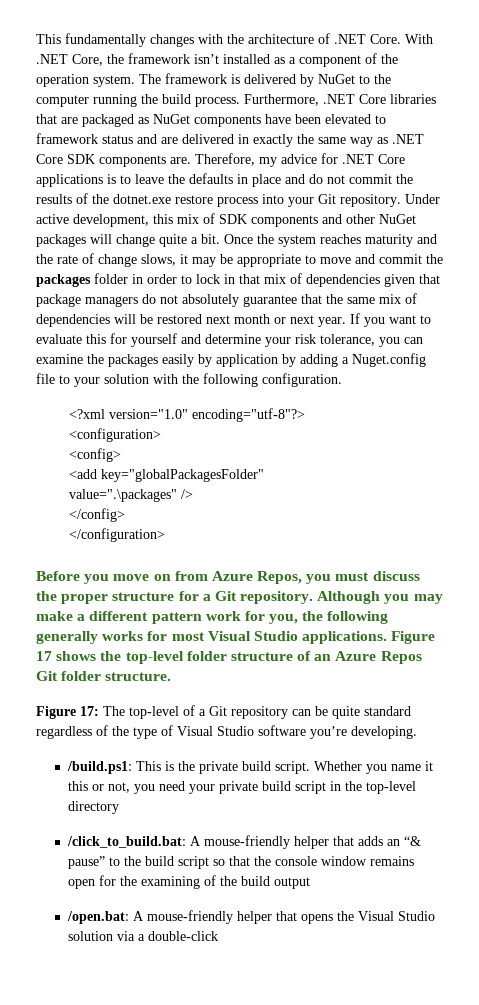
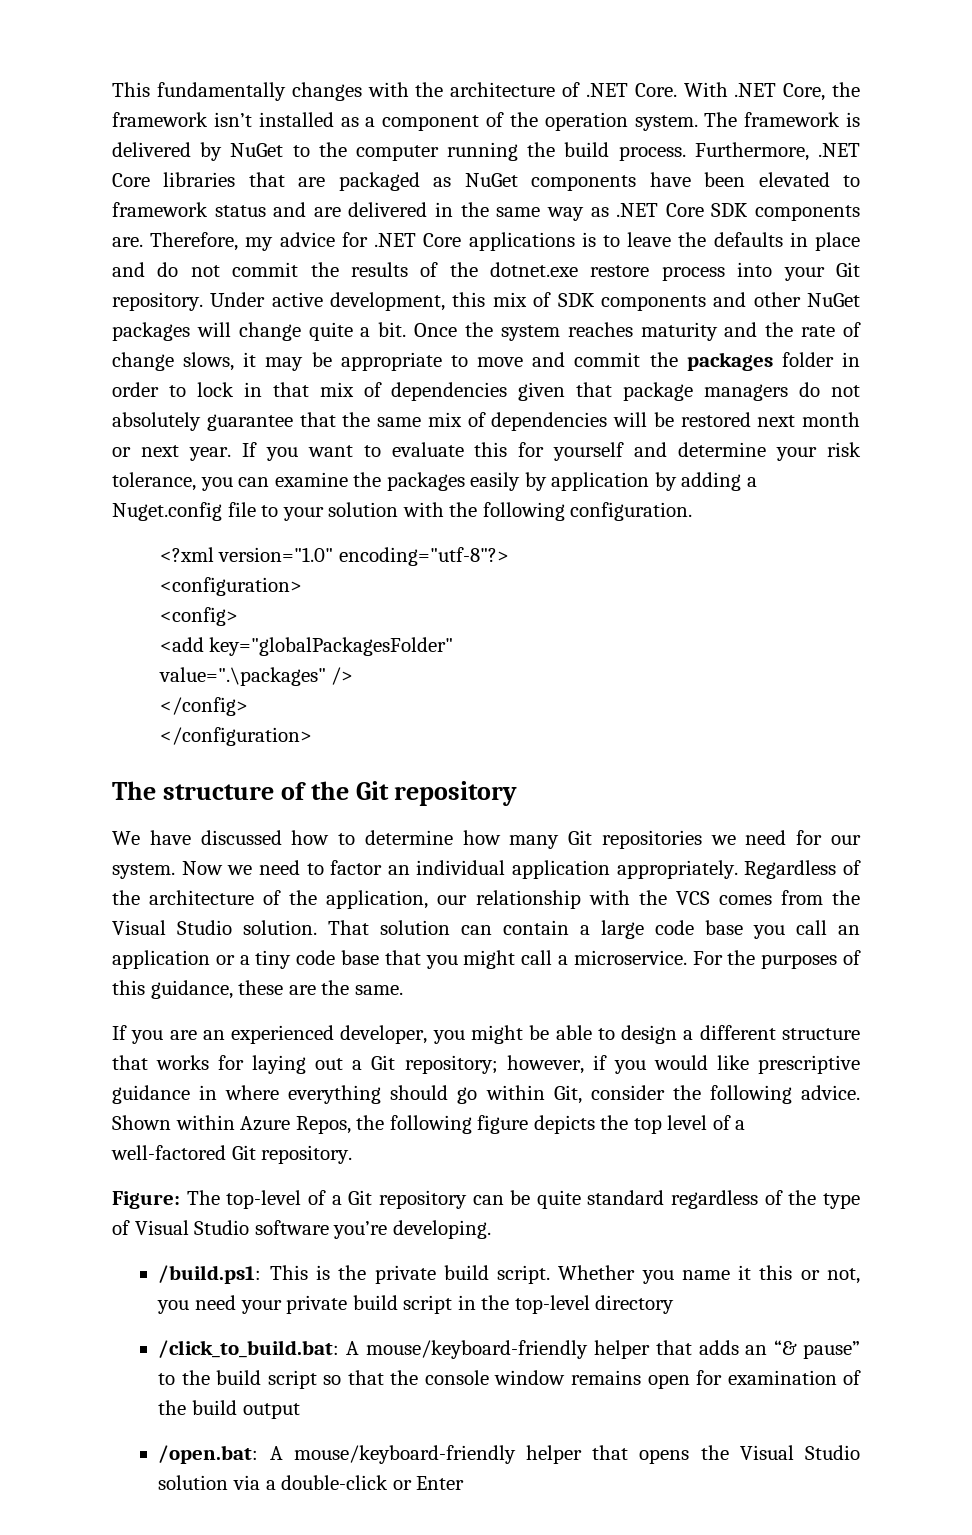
- Furthermore, .NET Core libraries that are packaged as NuGet components have been elevated to framework status and are delivered in exactly the same way as .NET Core SDK components are.
+ Furthermore, .NET Core libraries that are packaged as NuGet components have been elevated to framework status and are delivered in the same way as .NET Core SDK components are.
- Before you move on from Azure Repos, you must discuss the proper structure for a Git repository. Although you may make a different pattern work for you, the following generally works for most Visual Studio applications. Figure 17 shows the top-level folder structure of an Azure Repos Git folder structure.
- Figure 17: The top-level of a Git repository can be quite standard regardless of the type of Visual Studio software you’re developing.
+ The structure of the Git repository
+ We have discussed how to determine how many Git repositories we need for our system. Now we need to factor an individual application appropriately. Regardless of the architecture of the application, our relationship with the VCS comes from the Visual Studio solution. That solution can contain a large code base you call an application or a tiny code base that you might call a microservice. For the purposes of this guidance, these are the same.
+ If you are an experienced developer, you might be able to design a different structure that works for laying out a Git repository; however, if you would like prescriptive guidance in where everything should go within Git, consider the following advice. Shown within Azure Repos, the following figure depicts the top level of a well-factored Git repository.
+ Figure: The top-level of a Git repository can be quite standard regardless of the type of Visual Studio software you’re developing.
- /click_to_build.bat: A mouse-friendly helper that adds an “& pause” to the build script so that the console window remains open for the examining of the build output
+ /click_to_build.bat: A mouse/keyboard-friendly helper that adds an “& pause” to the build script so that the console window remains open for examination of the build output
- /open.bat: A mouse-friendly helper that opens the Visual Studio solution via a double-click
+ /open.bat: A mouse/keyboard-friendly helper that opens the Visual Studio solution via a double-click or Enter

